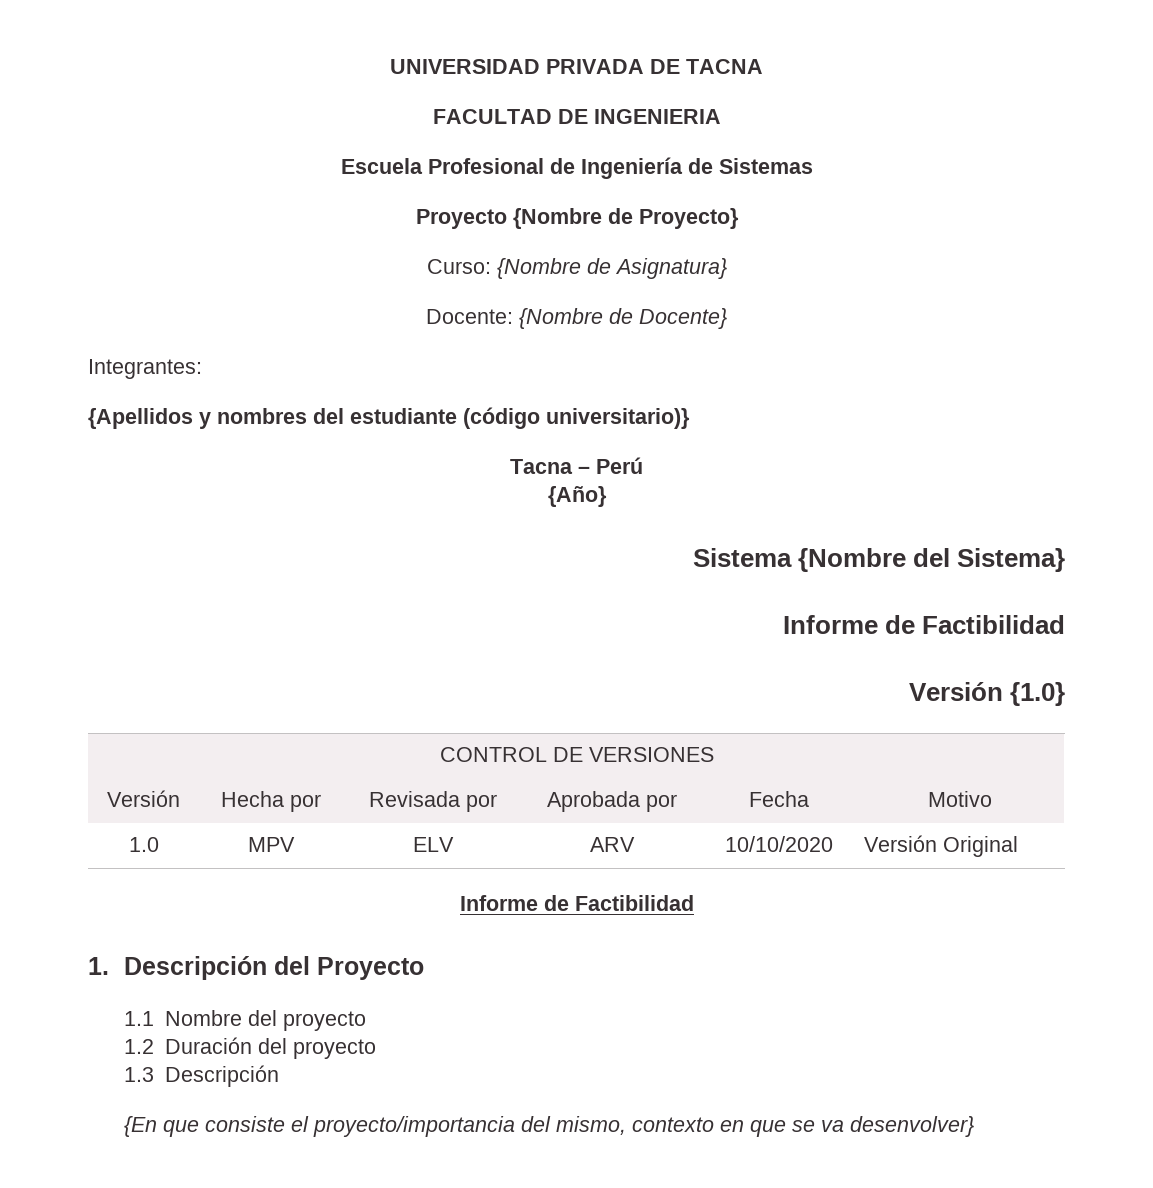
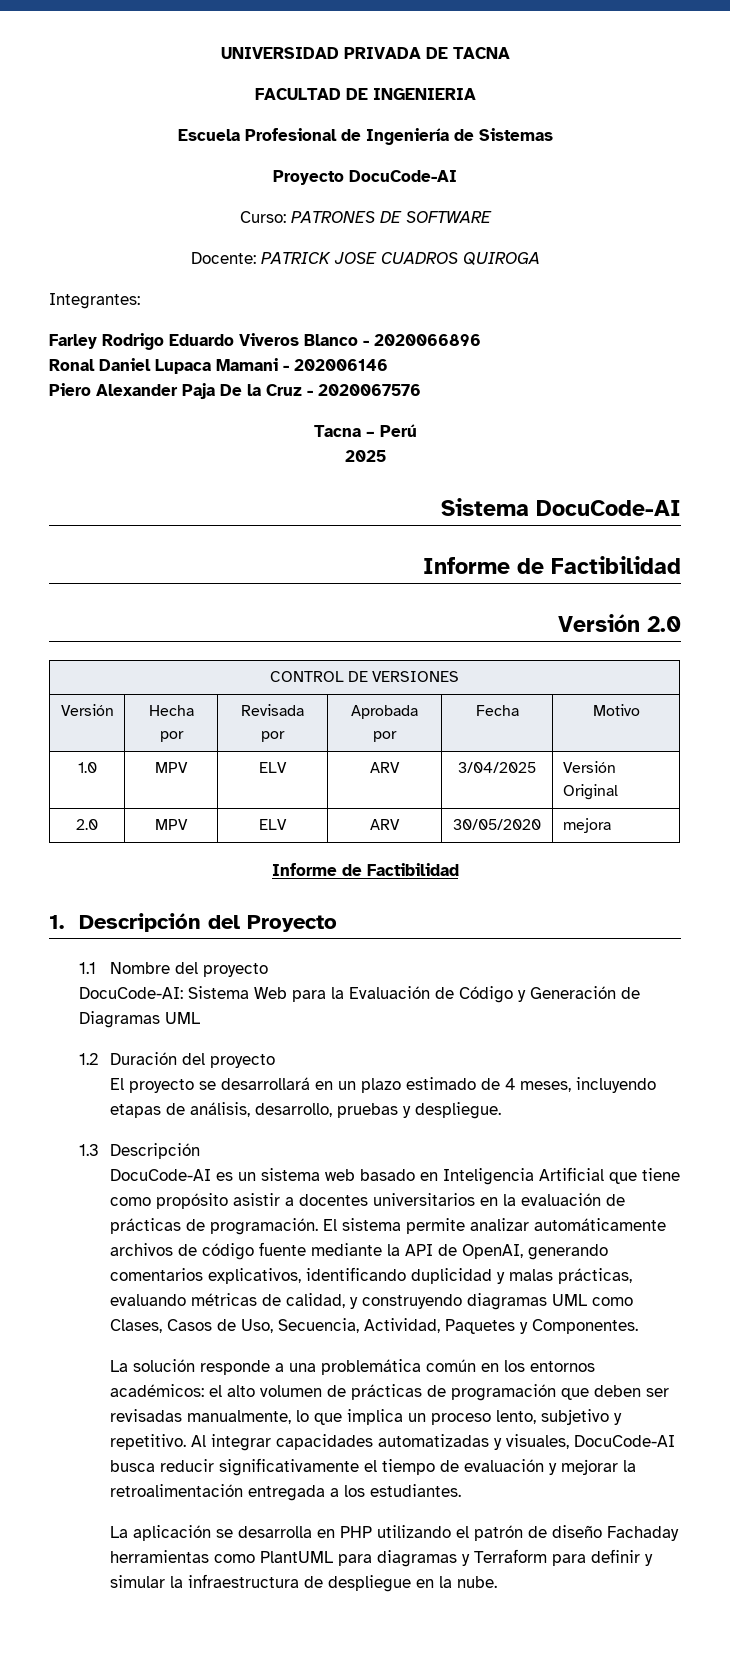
- Proyecto {Nombre de Proyecto}
- Curso: {Nombre de Asignatura}
- Docente: {Nombre de Docente}
+ Proyecto DocuCode-AI
+ Curso: PATRONES DE SOFTWARE
+ Docente: PATRICK JOSE CUADROS QUIROGA
  Integrantes:
- {Apellidos y nombres del estudiante (código universitario)}
+ Farley Rodrigo Eduardo Viveros Blanco - 2020066896
+ Ronal Daniel Lupaca Mamani - 202006146
+ Piero Alexander Paja De la Cruz - 2020067576
- {Año}
- Sistema {Nombre del Sistema}
+ 2025
+ Sistema DocuCode-AI
- Versión {1.0}
+ Versión 2.0
- 1.0 | MPV | ELV | ARV | 10/10/2020 | Versión Original
+ 1.0 | MPV | ELV | ARV | 3/04/2025 | Versión Original
+ 2.0 | MPV | ELV | ARV | 30/05/2020 | mejora
+ DocuCode-AI: Sistema Web para la Evaluación de Código y Generación de Diagramas UML
  1.2 Duración del proyecto
+ El proyecto se desarrollará en un plazo estimado de 4 meses, incluyendo etapas de análisis, desarrollo, pruebas y despliegue.
  1.3 Descripción
- {En que consiste el proyecto/importancia del mismo, contexto en que se va desenvolver}
+ DocuCode-AI es un sistema web basado en Inteligencia Artificial que tiene como propósito asistir a docentes universitarios en la evaluación de prácticas de programación. El sistema permite analizar automáticamente archivos de código fuente mediante la API de OpenAI, generando comentarios explicativos, identificando duplicidad y malas prácticas, evaluando métricas de calidad, y construyendo diagramas UML como Clases, Casos de Uso, Secuencia, Actividad, Paquetes y Componentes.
+ La solución responde a una problemática común en los entornos académicos: el alto volumen de prácticas de programación que deben ser revisadas manualmente, lo que implica un proceso lento, subjetivo y repetitivo. Al integrar capacidades automatizadas y visuales, DocuCode-AI busca reducir significativamente el tiempo de evaluación y mejorar la retroalimentación entregada a los estudiantes.
+ La aplicación se desarrolla en PHP utilizando el patrón de diseño Fachaday herramientas como PlantUML para diagramas y Terraform para definir y simular la infraestructura de despliegue en la nube.

